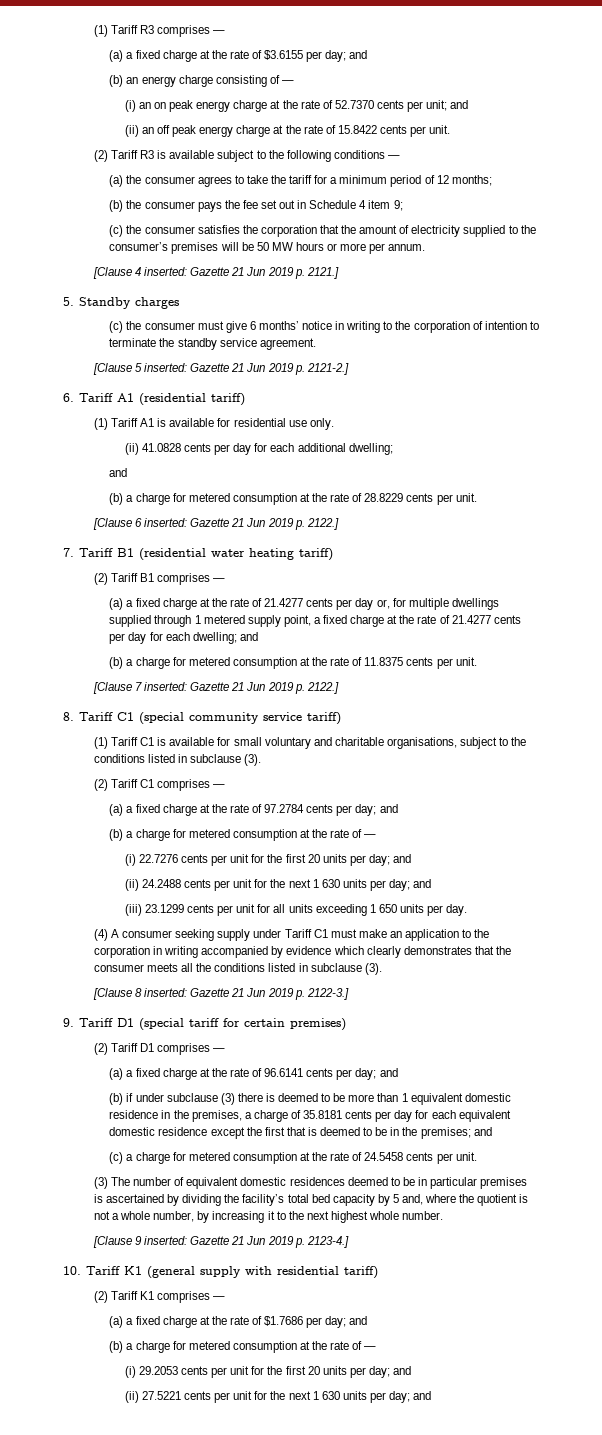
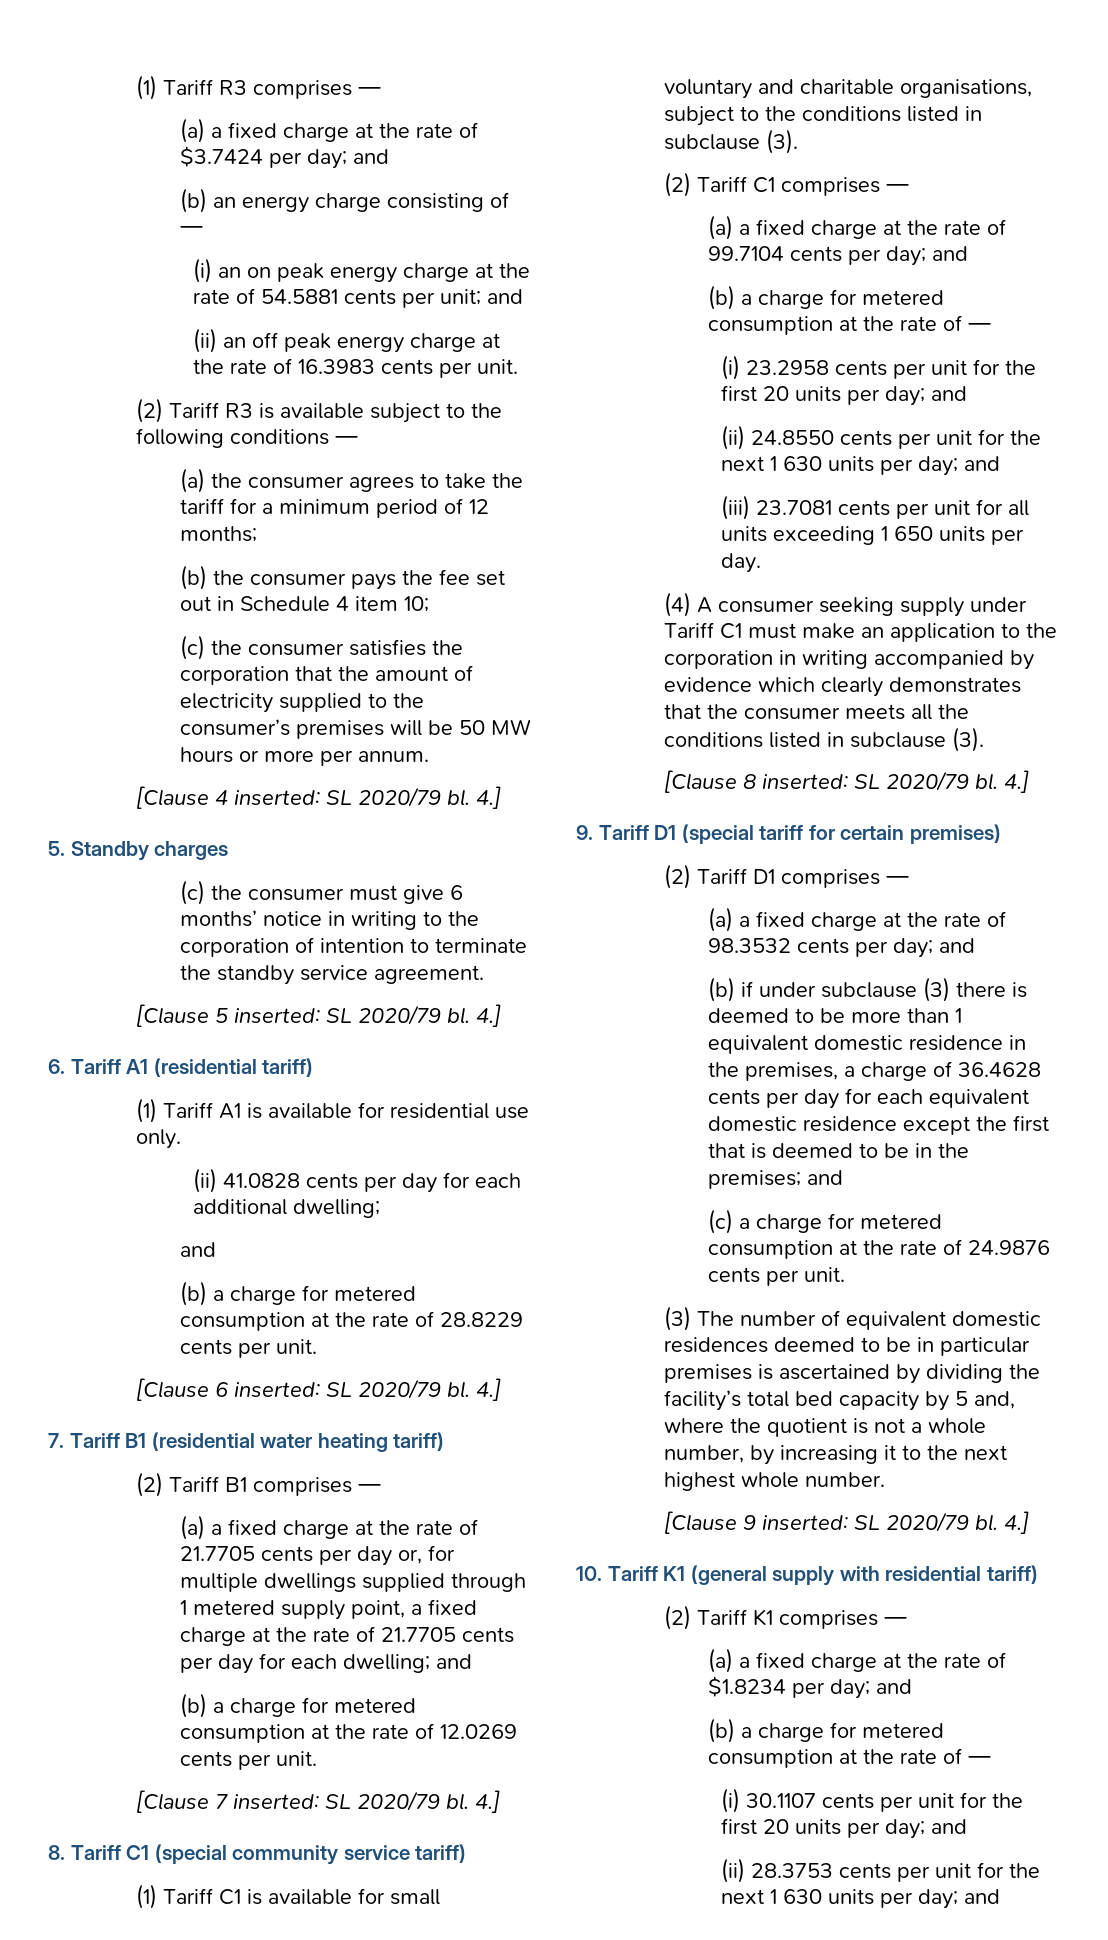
- (a) a fixed charge at the rate of $3.6155 per day; and
+ (a) a fixed charge at the rate of $3.7424 per day; and
- (i) an on peak energy charge at the rate of 52.7370 cents per unit; and
+ (i) an on peak energy charge at the rate of 54.5881 cents per unit; and
- (ii) an off peak energy charge at the rate of 15.8422 cents per unit.
+ (ii) an off peak energy charge at the rate of 16.3983 cents per unit.
- (b) the consumer pays the fee set out in Schedule 4 item 9;
+ (b) the consumer pays the fee set out in Schedule 4 item 10;
- [Clause 4 inserted: Gazette 21 Jun 2019 p. 2121.]
+ [Clause 4 inserted: SL 2020/79 bl. 4.]
- [Clause 5 inserted: Gazette 21 Jun 2019 p. 2121-2.]
+ [Clause 5 inserted: SL 2020/79 bl. 4.]
- [Clause 6 inserted: Gazette 21 Jun 2019 p. 2122.]
+ [Clause 6 inserted: SL 2020/79 bl. 4.]
- (a) a fixed charge at the rate of 21.4277 cents per day or, for multiple dwellings supplied through 1 metered supply point, a fixed charge at the rate of 21.4277 cents per day for each dwelling; and
+ (a) a fixed charge at the rate of 21.7705 cents per day or, for multiple dwellings supplied through 1 metered supply point, a fixed charge at the rate of 21.7705 cents per day for each dwelling; and
- (b) a charge for metered consumption at the rate of 11.8375 cents per unit.
+ (b) a charge for metered consumption at the rate of 12.0269 cents per unit.
- [Clause 7 inserted: Gazette 21 Jun 2019 p. 2122.]
+ [Clause 7 inserted: SL 2020/79 bl. 4.]
- (a) a fixed charge at the rate of 97.2784 cents per day; and
+ (a) a fixed charge at the rate of 99.7104 cents per day; and
- (i) 22.7276 cents per unit for the first 20 units per day; and
+ (i) 23.2958 cents per unit for the first 20 units per day; and
- (ii) 24.2488 cents per unit for the next 1 630 units per day; and
+ (ii) 24.8550 cents per unit for the next 1 630 units per day; and
- (iii) 23.1299 cents per unit for all units exceeding 1 650 units per day.
+ (iii) 23.7081 cents per unit for all units exceeding 1 650 units per day.
- [Clause 8 inserted: Gazette 21 Jun 2019 p. 2122-3.]
+ [Clause 8 inserted: SL 2020/79 bl. 4.]
- (a) a fixed charge at the rate of 96.6141 cents per day; and
+ (a) a fixed charge at the rate of 98.3532 cents per day; and
- (b) if under subclause (3) there is deemed to be more than 1 equivalent domestic residence in the premises, a charge of 35.8181 cents per day for each equivalent domestic residence except the first that is deemed to be in the premises; and
+ (b) if under subclause (3) there is deemed to be more than 1 equivalent domestic residence in the premises, a charge of 36.4628 cents per day for each equivalent domestic residence except the first that is deemed to be in the premises; and
- (c) a charge for metered consumption at the rate of 24.5458 cents per unit.
+ (c) a charge for metered consumption at the rate of 24.9876 cents per unit.
- [Clause 9 inserted: Gazette 21 Jun 2019 p. 2123-4.]
+ [Clause 9 inserted: SL 2020/79 bl. 4.]
- (a) a fixed charge at the rate of $1.7686 per day; and
+ (a) a fixed charge at the rate of $1.8234 per day; and
- (i) 29.2053 cents per unit for the first 20 units per day; and
+ (i) 30.1107 cents per unit for the first 20 units per day; and
- (ii) 27.5221 cents per unit for the next 1 630 units per day; and
+ (ii) 28.3753 cents per unit for the next 1 630 units per day; and

